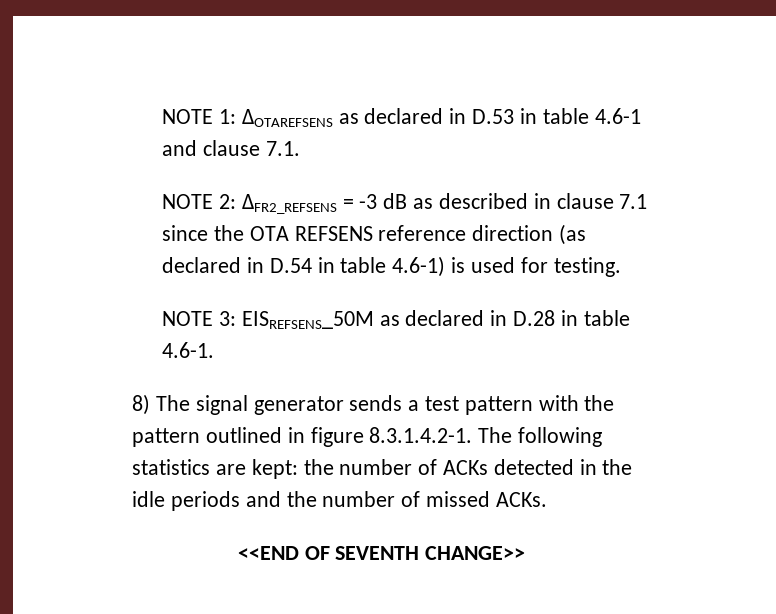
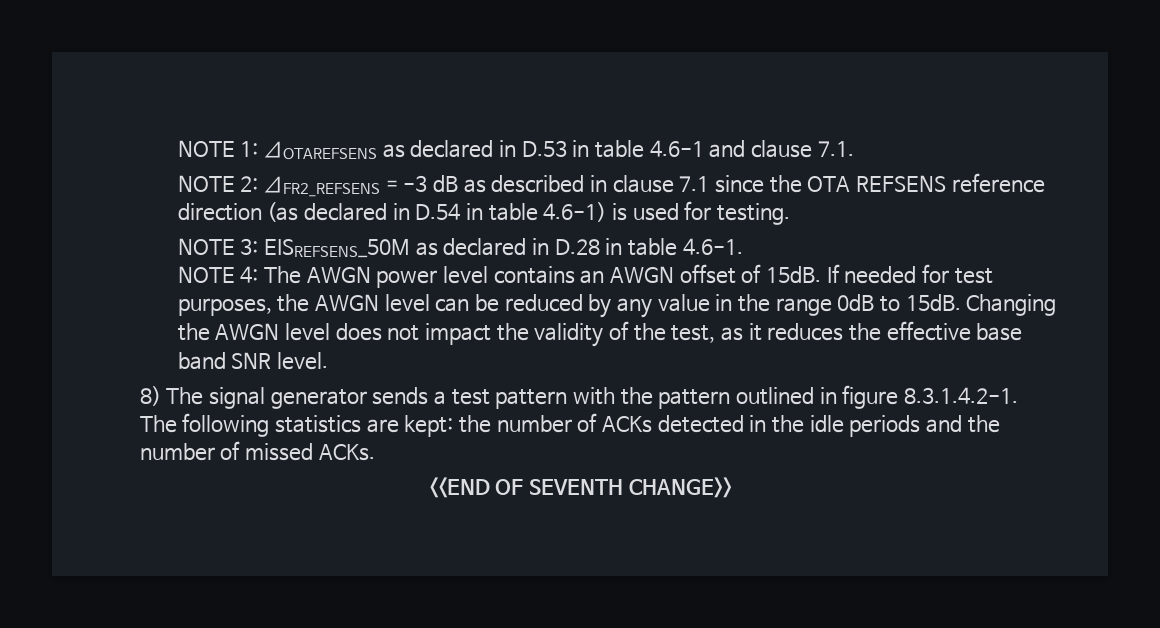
+ NOTE 4: The AWGN power level contains an AWGN offset of 15dB. If needed for test purposes, the AWGN level can be reduced by any value in the range 0dB to 15dB. Changing the AWGN level does not impact the validity of the test, as it reduces the effective base band SNR level.

